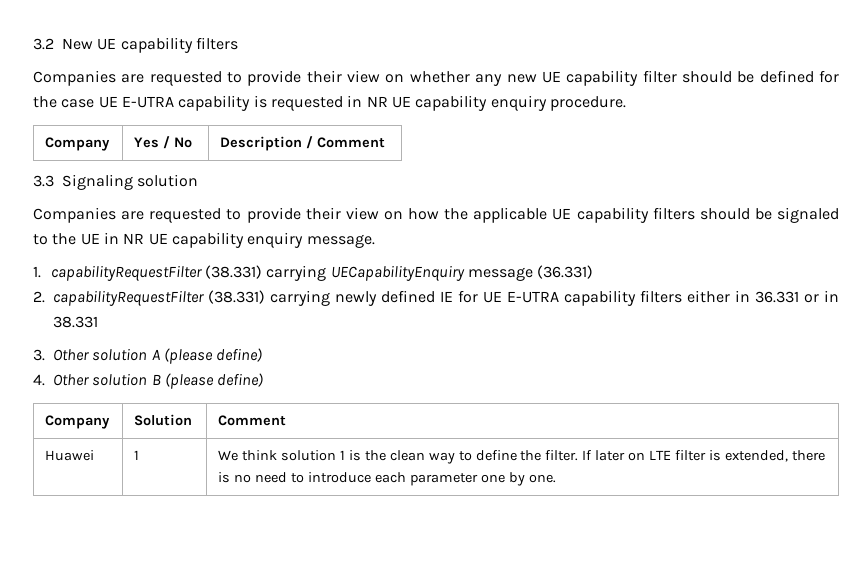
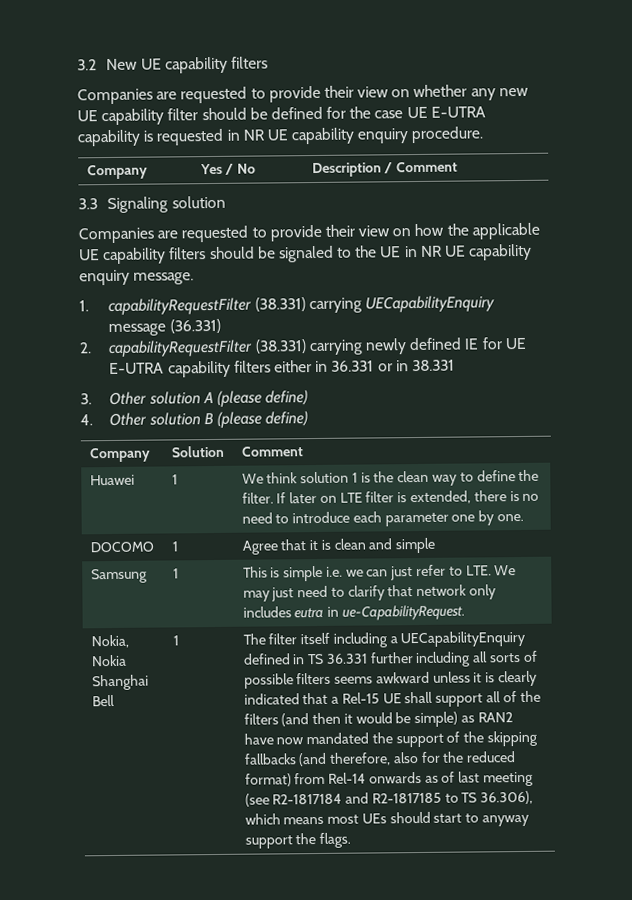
+ DOCOMO | 1 | Agree that it is clean and simple
+ Samsung | 1 | This is simple i.e. we can just refer to LTE. We may just need to clarify that network only includes eutra in ue-CapabilityRequest.
+ Nokia, Nokia Shanghai Bell | 1 | The filter itself including a UECapabilityEnquiry defined in TS 36.331 further including all sorts of possible filters seems awkward unless it is clearly indicated that a Rel-15 UE shall support all of the filters (and then it would be simple) as RAN2 have now mandated the support of the skipping fallbacks (and therefore, also for the reduced format) from Rel-14 onwards as of last meeting (see R2-1817184 and R2-1817185 to TS 36.306), which means most UEs should start to anyway support the flags.

